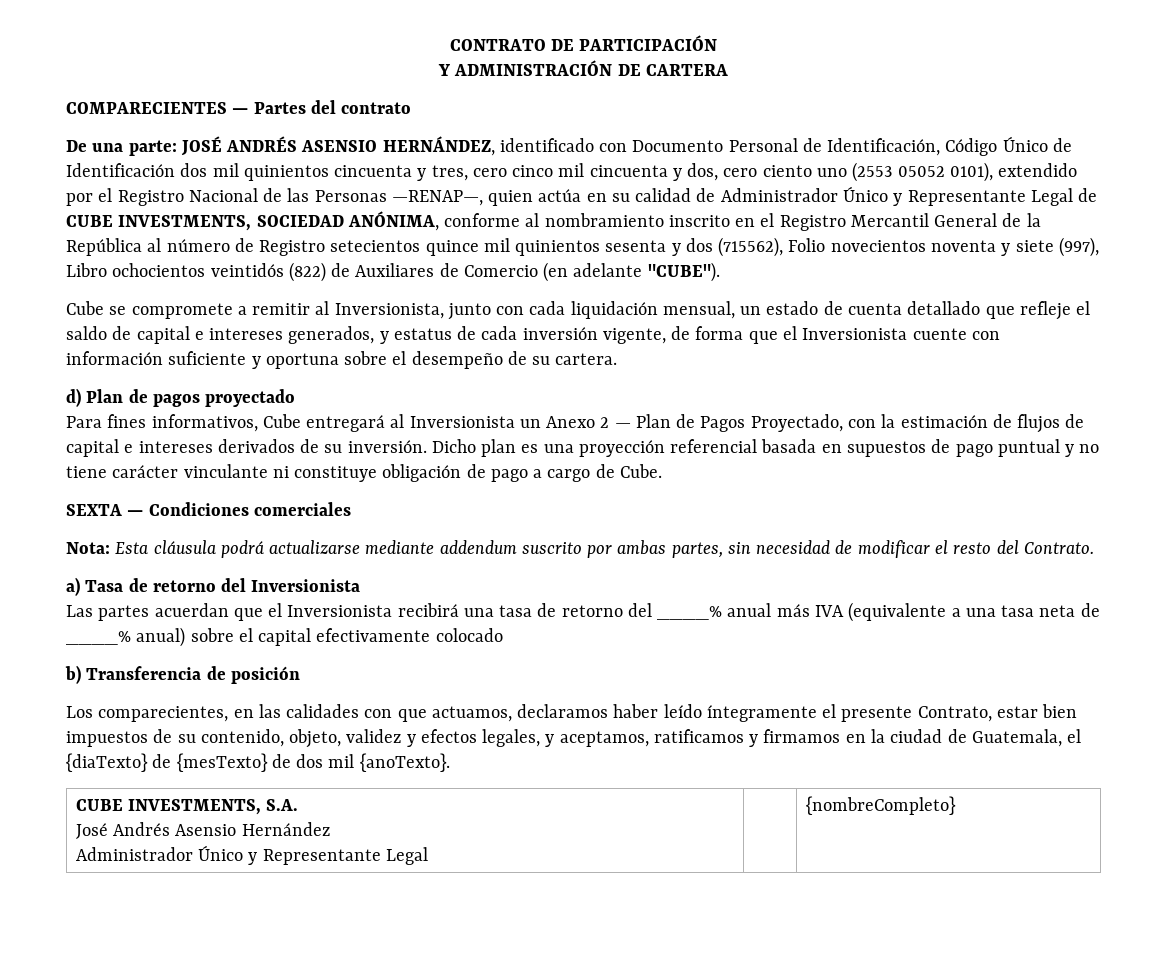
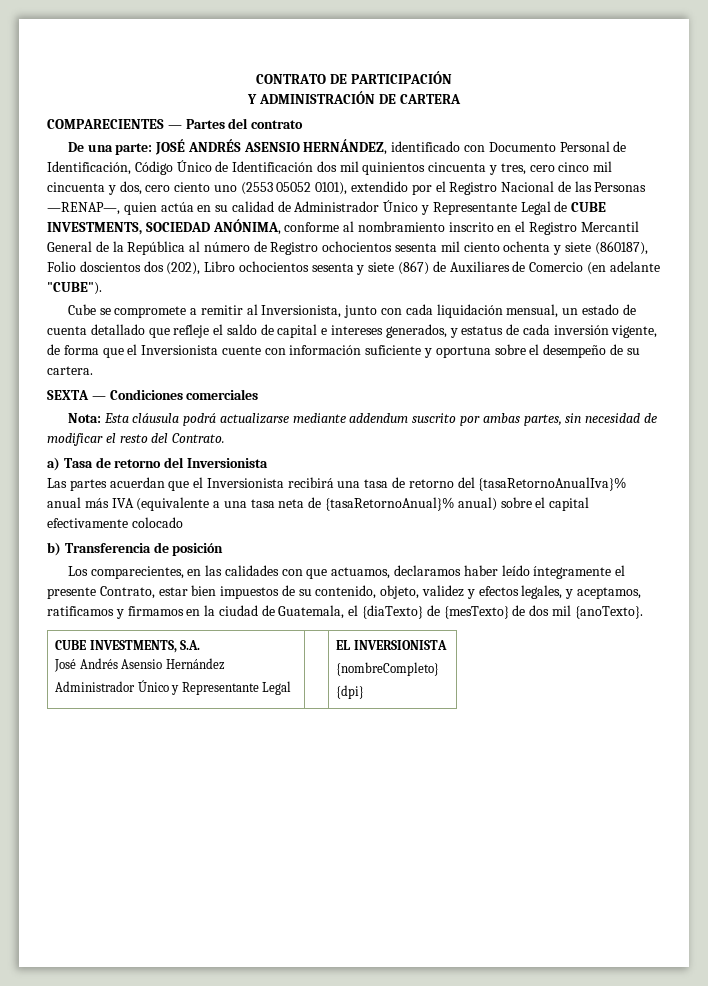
- JOSÉ ANDRÉS ASENSIO HERNÁNDEZ, identificado con Documento Personal de Identificación, Código Único de Identificación dos mil quinientos cincuenta y tres, cero cinco mil cincuenta y dos, cero ciento uno (2553 05052 0101), extendido por el Registro Nacional de las Personas —RENAP—, quien actúa en su calidad de Administrador Único y Representante Legal de CUBE INVESTMENTS, SOCIEDAD ANÓNIMA, conforme al nombramiento inscrito en el Registro Mercantil General de la República al número de Registro setecientos quince mil quinientos sesenta y dos (715562), Folio novecientos noventa y siete (997), Libro ochocientos veintidós (822) de Auxiliares de Comercio (en adelante "CUBE").
+ JOSÉ ANDRÉS ASENSIO HERNÁNDEZ, identificado con Documento Personal de Identificación, Código Único de Identificación dos mil quinientos cincuenta y tres, cero cinco mil cincuenta y dos, cero ciento uno (2553 05052 0101), extendido por el Registro Nacional de las Personas —RENAP—, quien actúa en su calidad de Administrador Único y Representante Legal de CUBE INVESTMENTS, SOCIEDAD ANÓNIMA, conforme al nombramiento inscrito en el Registro Mercantil General de la República al número de Registro ochocientos sesenta mil ciento ochenta y siete (860187), Folio doscientos dos (202), Libro ochocientos sesenta y siete (867) de Auxiliares de Comercio (en adelante "CUBE").
- d) Plan de pagos proyectado
- Para fines informativos, Cube entregará al Inversionista un Anexo 2 — Plan de Pagos Proyectado, con la estimación de flujos de capital e intereses derivados de su inversión. Dicho plan es una proyección referencial basada en supuestos de pago puntual y no tiene carácter vinculante ni constituye obligación de pago a cargo de Cube.
- Las partes acuerdan que el Inversionista recibirá una tasa de retorno del ____% anual más IVA (equivalente a una tasa neta de ____% anual) sobre el capital efectivamente colocado
+ Las partes acuerdan que el Inversionista recibirá una tasa de retorno del {tasaRetornoAnualIva}% anual más IVA (equivalente a una tasa neta de {tasaRetornoAnual}% anual) sobre el capital efectivamente colocado
  CUBE INVESTMENTS, S.A.
  José Andrés Asensio Hernández
- Administrador Único y Representante Legal | | {nombreCompleto}
+ Administrador Único y Representante Legal | | EL INVERSIONISTA
+ {nombreCompleto}
+ {dpi}

